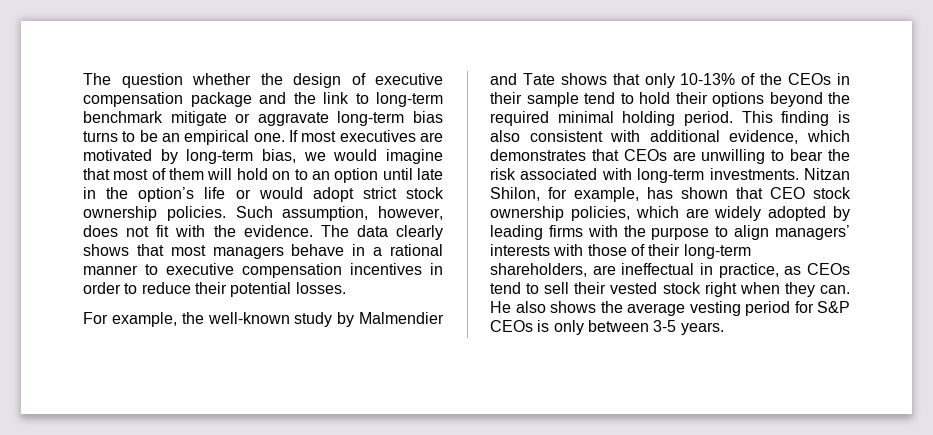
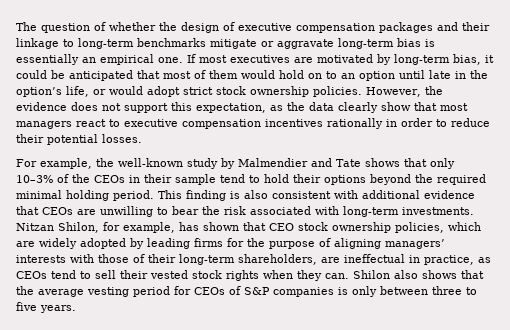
- The question whether the design of executive compensation package and the link to long-term benchmark mitigate or aggravate long-term bias turns to be an empirical one.
+ The question of whether the design of executive compensation packages and their linkage to long-term benchmarks mitigate or aggravate long-term bias is essentially an empirical one.
- If most executives are motivated by long-term bias, we would imagine that most of them will hold on to an option until late in the option’s life or would adopt strict stock ownership policies.
+ If most executives are motivated by long-term bias, it could be anticipated that most of them would hold on to an option until late in the option’s life, or would adopt strict stock ownership policies.
- Such assumption, however, does not fit with the evidence. The data clearly shows that most managers behave in a rational manner to executive compensation incentives in order to reduce their potential losses.
+ However, the evidence does not support this expectation, as the data clearly show that most managers react to executive compensation incentives rationally in order to reduce their potential losses.
- For example, the well-known study by Malmendier and Tate shows that only 10-13% of the CEOs in their sample tend to hold their options beyond the required minimal holding period.
+ For example, the well-known study by Malmendier and Tate shows that only 10–3% of the CEOs in their sample tend to hold their options beyond the required minimal holding period.
- This finding is also consistent with additional evidence, which demonstrates that CEOs are unwilling to bear the risk associated with long-term investments.
+ This finding is also consistent with additional evidence that CEOs are unwilling to bear the risk associated with long-term investments.
- Nitzan Shilon, for example, has shown that CEO stock ownership policies, which are widely adopted by leading firms with the purpose to align managers’ interests with those of their long-term shareholders, are ineffectual in practice, as CEOs tend to sell their vested stock right when they can.
+ Nitzan Shilon, for example, has shown that CEO stock ownership policies, which are widely adopted by leading firms for the purpose of aligning managers’ interests with those of their long-term shareholders, are ineffectual in practice, as CEOs tend to sell their vested stock rights when they can.
- He also shows the average vesting period for S&P CEOs is only between 3-5 years.
+ Shilon also shows that the average vesting period for CEOs of S&P companies is only between three to five years.

